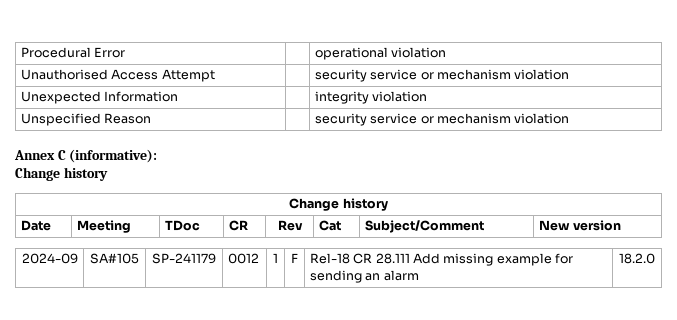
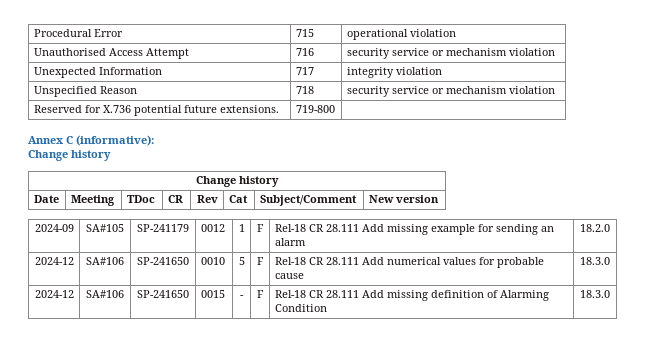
- Procedural Error | | operational violation
+ Procedural Error | 715 | operational violation
- Unauthorised Access Attempt | | security service or mechanism violation
+ Unauthorised Access Attempt | 716 | security service or mechanism violation
- Unexpected Information | | integrity violation
+ Unexpected Information | 717 | integrity violation
- Unspecified Reason | | security service or mechanism violation
+ Unspecified Reason | 718 | security service or mechanism violation
+ Reserved for X.736 potential future extensions. | 719-800 |
+ 2024-12 | SA#106 | SP-241650 | 0010 | 5 | F | Rel-18 CR 28.111 Add numerical values for probable cause | 18.3.0
+ 2024-12 | SA#106 | SP-241650 | 0015 | - | F | Rel-18 CR 28.111 Add missing definition of Alarming Condition | 18.3.0

